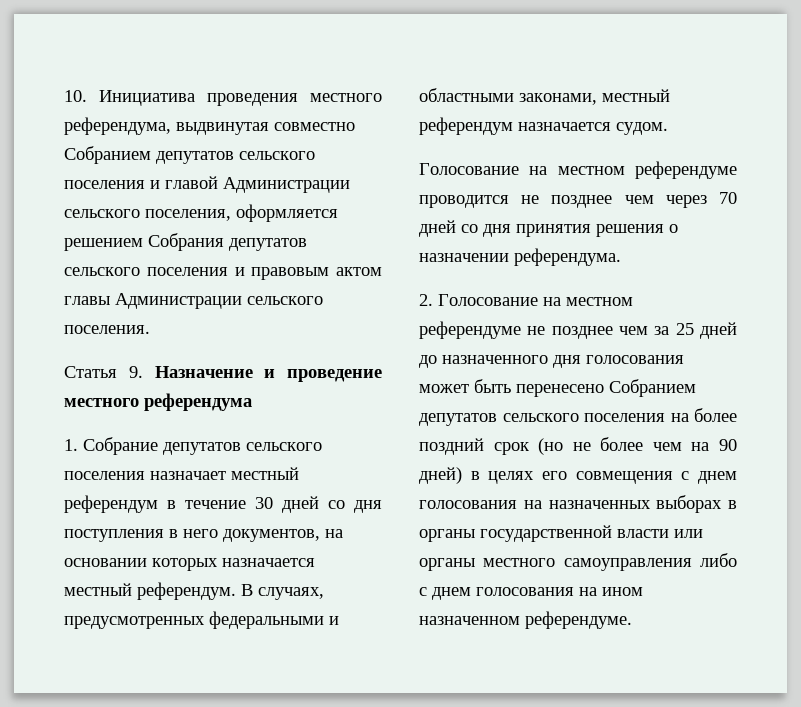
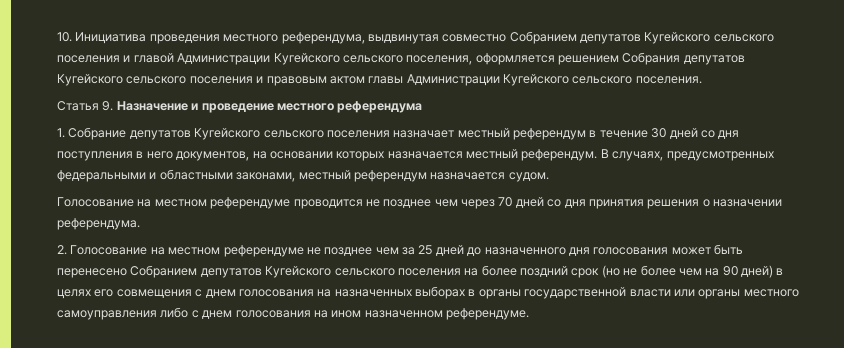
- 10. Инициатива проведения местного референдума, выдвинутая совместно Собранием депутатов сельского поселения и главой Администрации сельского поселения, оформляется решением Собрания депутатов сельского поселения и правовым актом главы Администрации сельского поселения.
+ 10. Инициатива проведения местного референдума, выдвинутая совместно Собранием депутатов Кугейского сельского поселения и главой Администрации Кугейского сельского поселения, оформляется решением Собрания депутатов Кугейского сельского поселения и правовым актом главы Администрации Кугейского сельского поселения.
- 1. Собрание депутатов сельского поселения назначает местный референдум в течение 30 дней со дня поступления в него документов, на основании которых назначается местный референдум.
+ 1. Собрание депутатов Кугейского сельского поселения назначает местный референдум в течение 30 дней со дня поступления в него документов, на основании которых назначается местный референдум.
- 2. Голосование на местном референдуме не позднее чем за 25 дней до назначенного дня голосования может быть перенесено Собранием депутатов сельского поселения на более поздний срок (но не более чем на 90 дней) в целях его совмещения с днем голосования на назначенных выборах в органы государственной власти или органы местного самоуправления либо с днем голосования на ином назначенном референдуме.
+ 2. Голосование на местном референдуме не позднее чем за 25 дней до назначенного дня голосования может быть перенесено Собранием депутатов Кугейского сельского поселения на более поздний срок (но не более чем на 90 дней) в целях его совмещения с днем голосования на назначенных выборах в органы государственной власти или органы местного самоуправления либо с днем голосования на ином назначенном референдуме.

